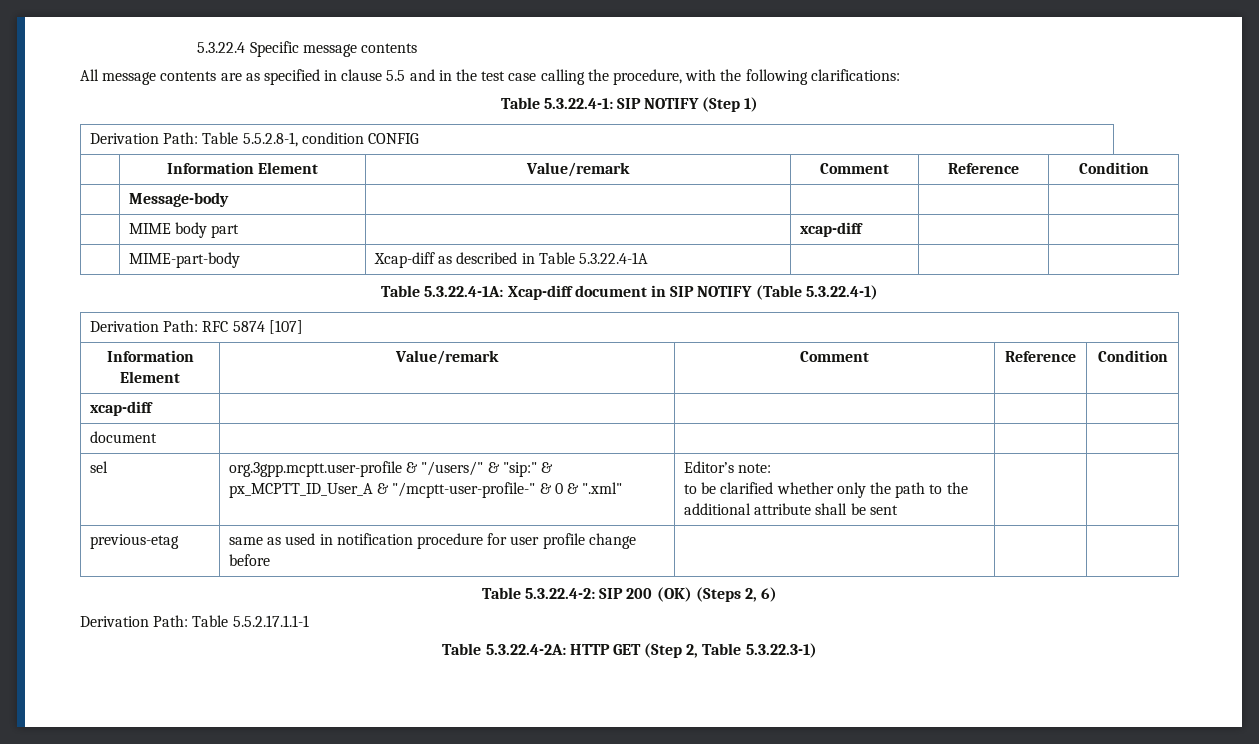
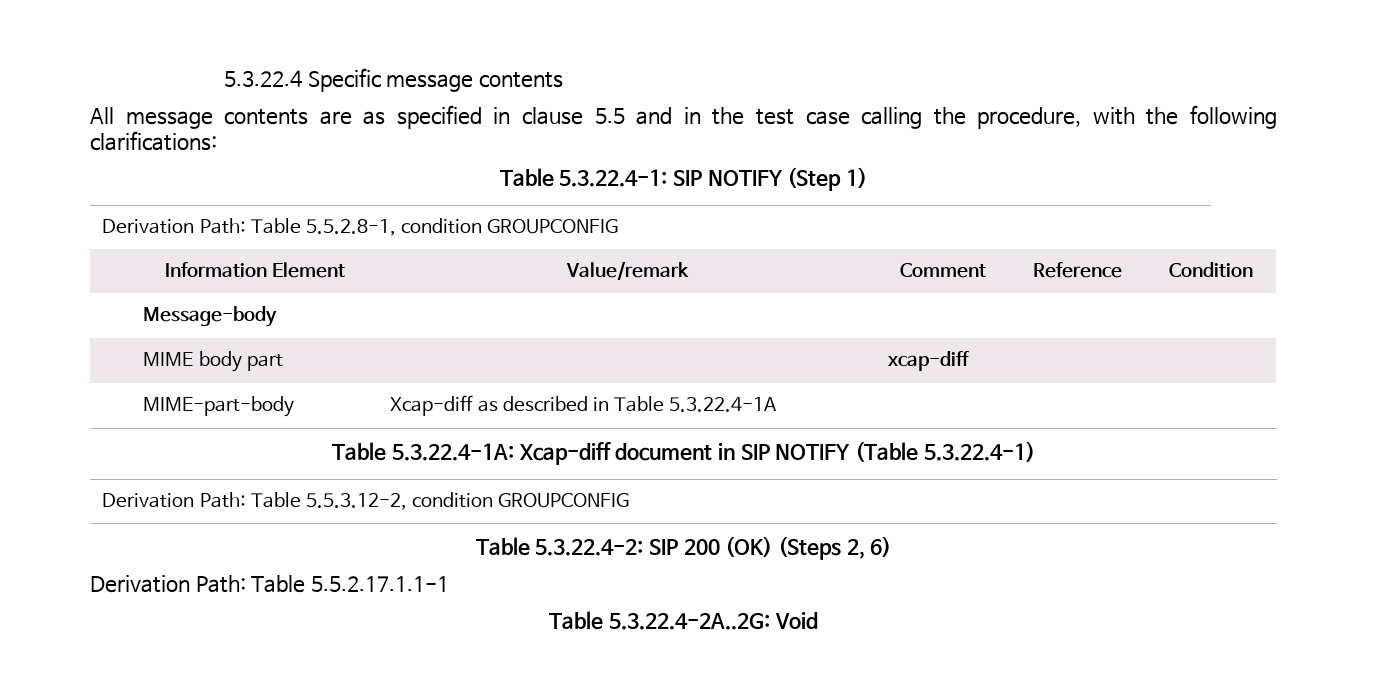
- Derivation Path: Table 5.5.2.8-1, condition CONFIG
+ Derivation Path: Table 5.5.2.8-1, condition GROUPCONFIG
- Derivation Path: RFC 5874 [107]
- Information Element | Value/remark | Comment | Reference | Condition
- xcap-diff | | | |
- document | | | |
- sel | org.3gpp.mcptt.user-profile & "/users/" & "sip:" & px_MCPTT_ID_User_A & "/mcptt-user-profile-" & 0 & ".xml" | Editor’s note:
- to be clarified whether only the path to the additional attribute shall be sent | |
- previous-etag | same as used in notification procedure for user profile change before | | |
+ Derivation Path: Table 5.5.3.12-2, condition GROUPCONFIG
- Table 5.3.22.4-2A: HTTP GET (Step 2, Table 5.3.22.3-1)
+ Table 5.3.22.4-2A..2G: Void

